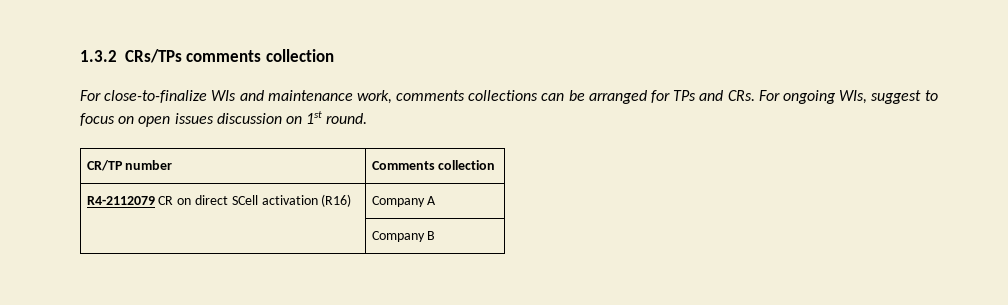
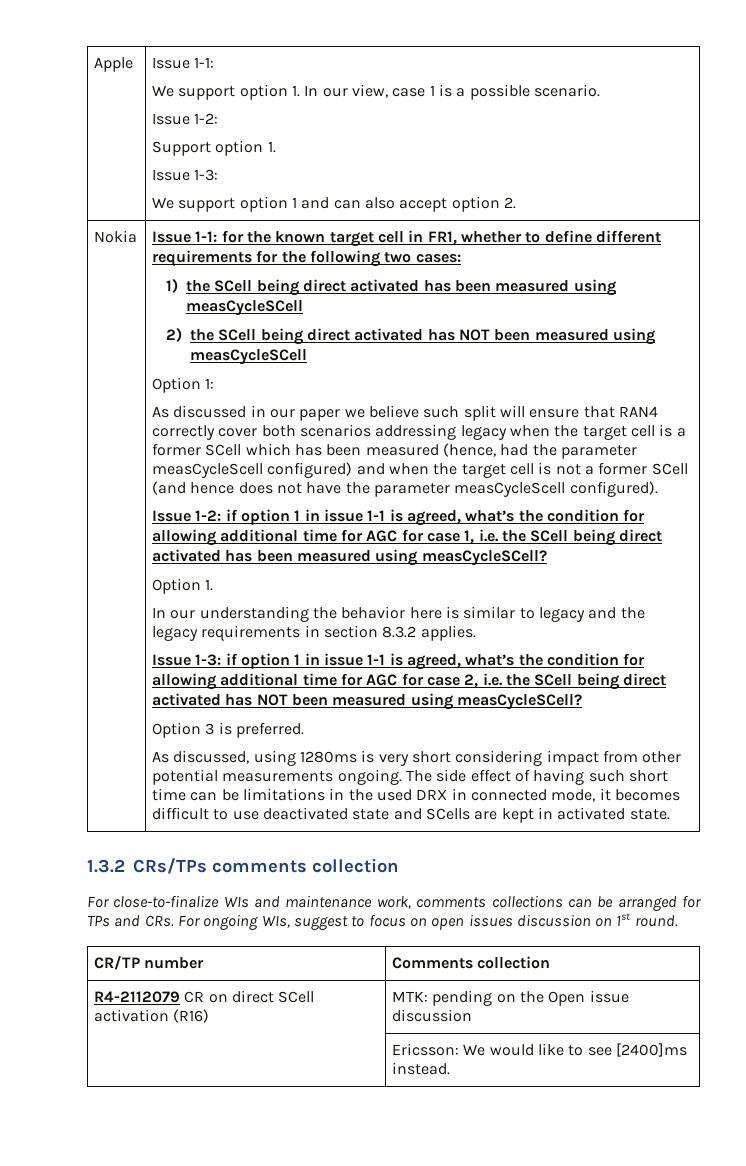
+ Apple | Issue 1-1:
+ We support option 1. In our view, case 1 is a possible scenario.
+ Issue 1-2:
+ Support option 1.
+ Issue 1-3:
+ We support option 1 and can also accept option 2.
+ Nokia | Issue 1-1: for the known target cell in FR1, whether to define different requirements for the following two cases:
+ 1) the SCell being direct activated has been measured using measCycleSCell
+ 2) the SCell being direct activated has NOT been measured using measCycleSCell
+ Option 1:
+ As discussed in our paper we believe such split will ensure that RAN4 correctly cover both scenarios addressing legacy when the target cell is a former SCell which has been measured (hence, had the parameter measCycleScell configured) and when the target cell is not a former SCell (and hence does not have the parameter measCycleScell configured).
+ Issue 1-2: if option 1 in issue 1-1 is agreed, what’s the condition for allowing additional time for AGC for case 1, i.e. the SCell being direct activated has been measured using measCycleSCell?
+ Option 1.
+ In our understanding the behavior here is similar to legacy and the legacy requirements in section 8.3.2 applies.
+ Issue 1-3: if option 1 in issue 1-1 is agreed, what’s the condition for allowing additional time for AGC for case 2, i.e. the SCell being direct activated has NOT been measured using measCycleSCell?
+ Option 3 is preferred.
+ As discussed, using 1280ms is very short considering impact from other potential measurements ongoing. The side effect of having such short time can be limitations in the used DRX in connected mode, it becomes difficult to use deactivated state and SCells are kept in activated state.
- R4-2112079 CR on direct SCell activation (R16) | Company A
- | Company B
+ R4-2112079 CR on direct SCell activation (R16) | MTK: pending on the Open issue discussion
+ | Ericsson: We would like to see [2400]ms instead.

